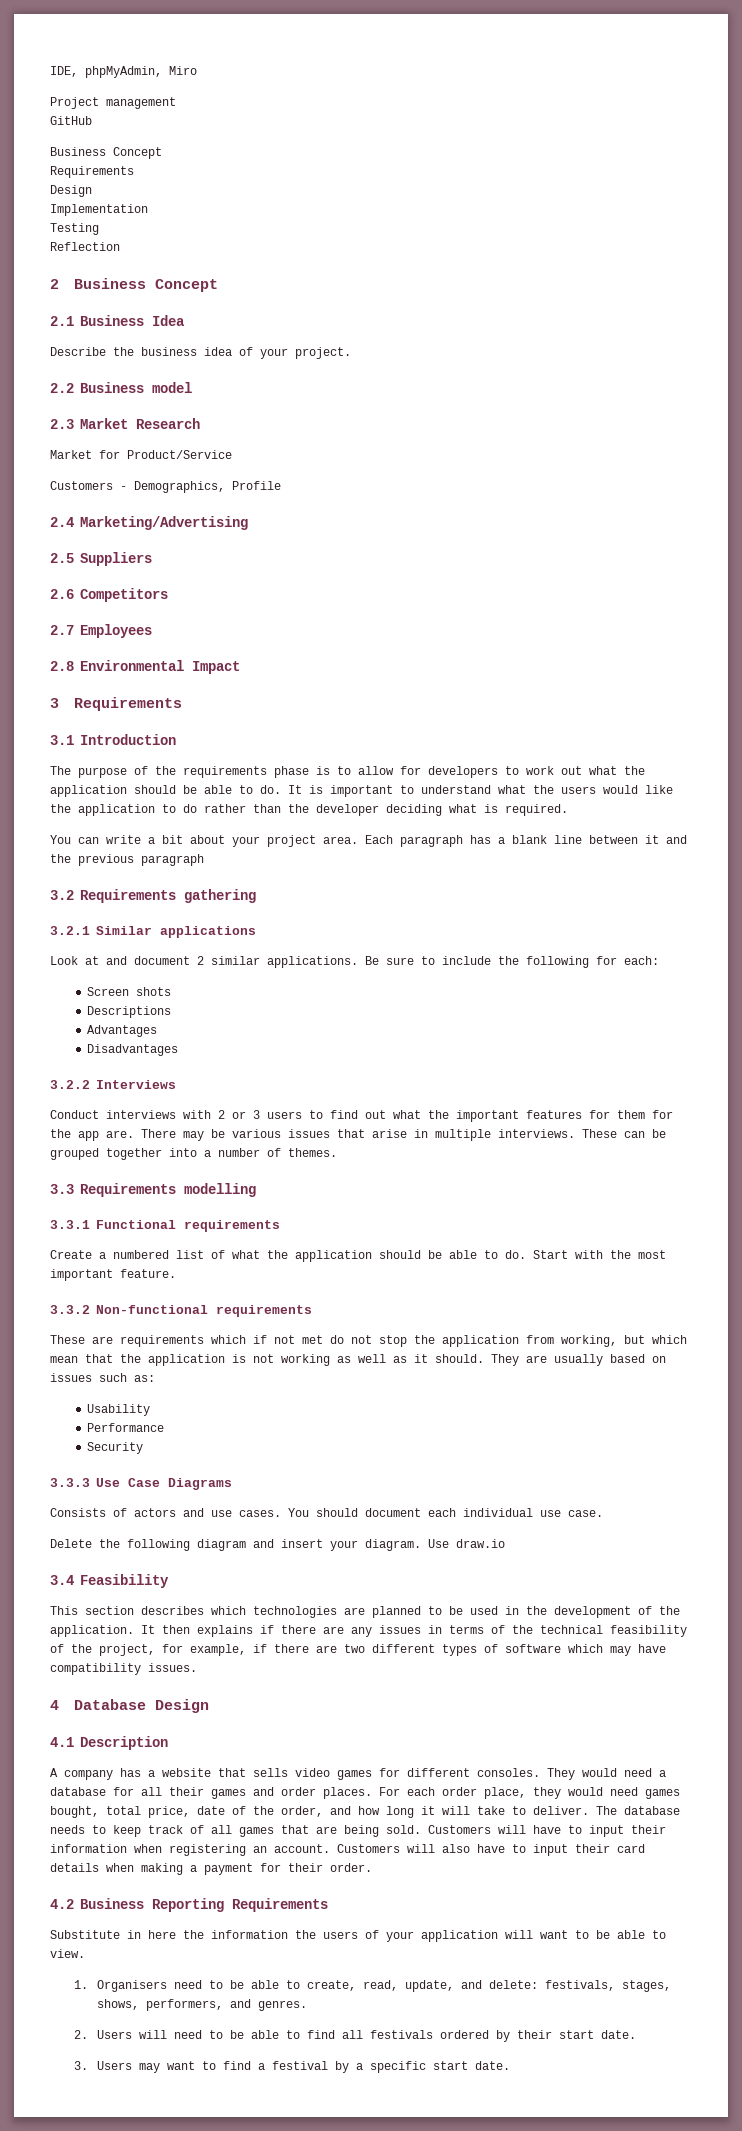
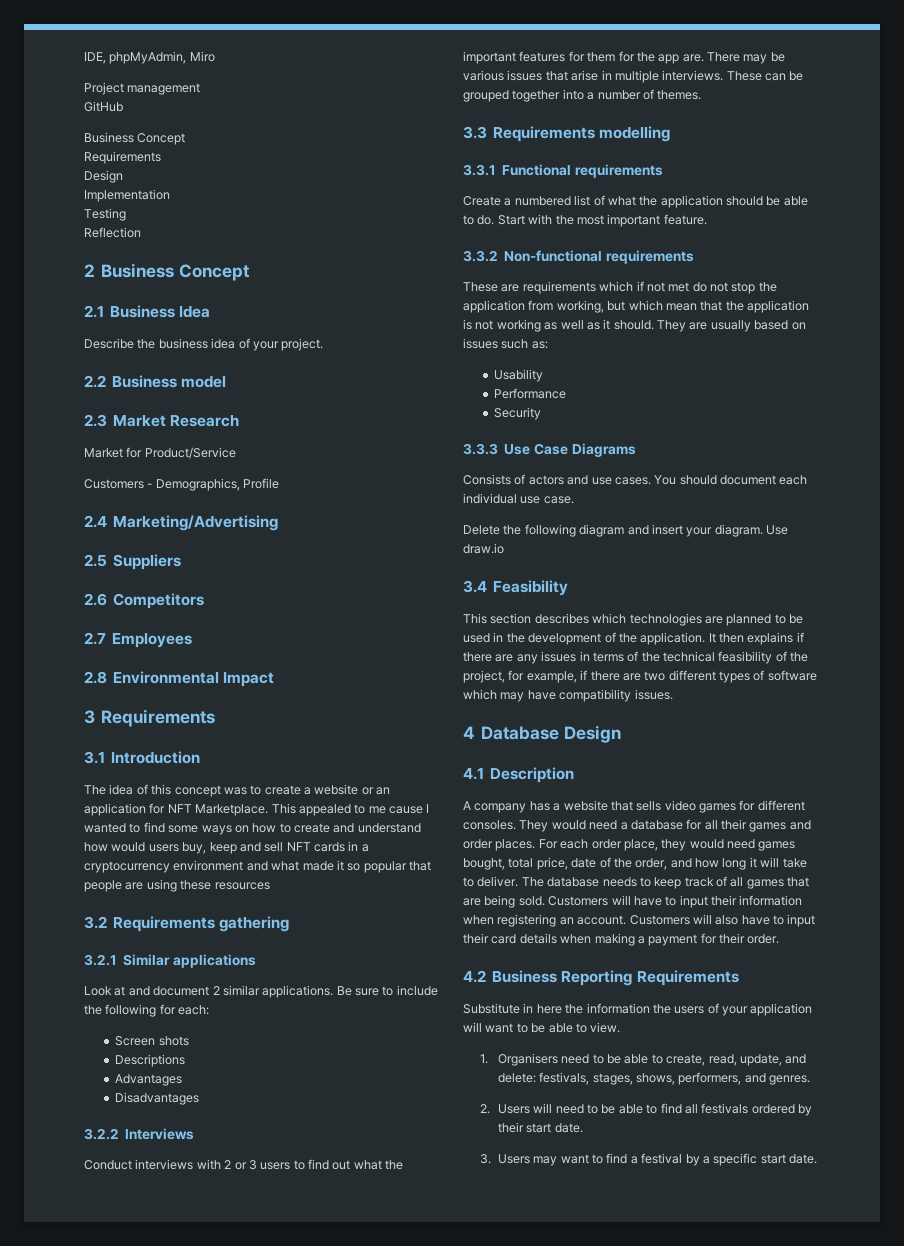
- The purpose of the requirements phase is to allow for developers to work out what the application should be able to do. It is important to understand what the users would like the application to do rather than the developer deciding what is required.
- You can write a bit about your project area. Each paragraph has a blank line between it and the previous paragraph
+ The idea of this concept was to create a website or an application for NFT Marketplace. This appealed to me cause I wanted to find some ways on how to create and understand how would users buy, keep and sell NFT cards in a cryptocurrency environment and what made it so popular that people are using these resources

